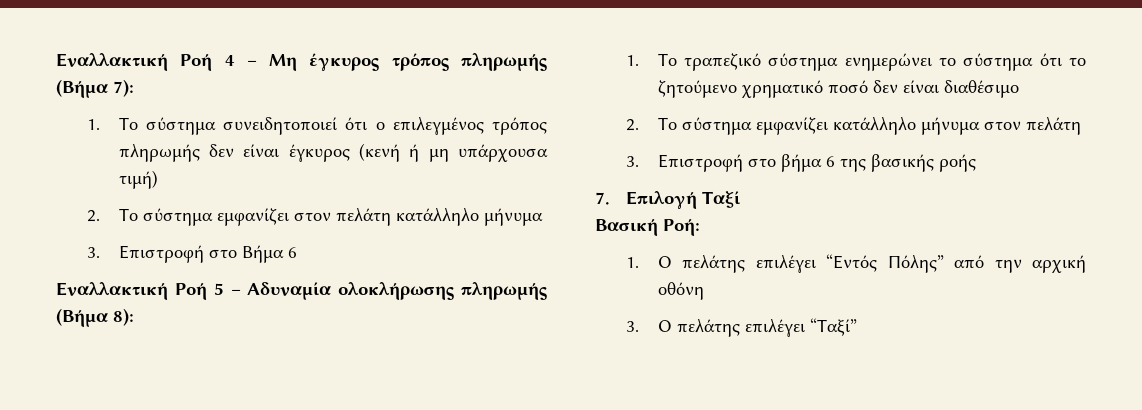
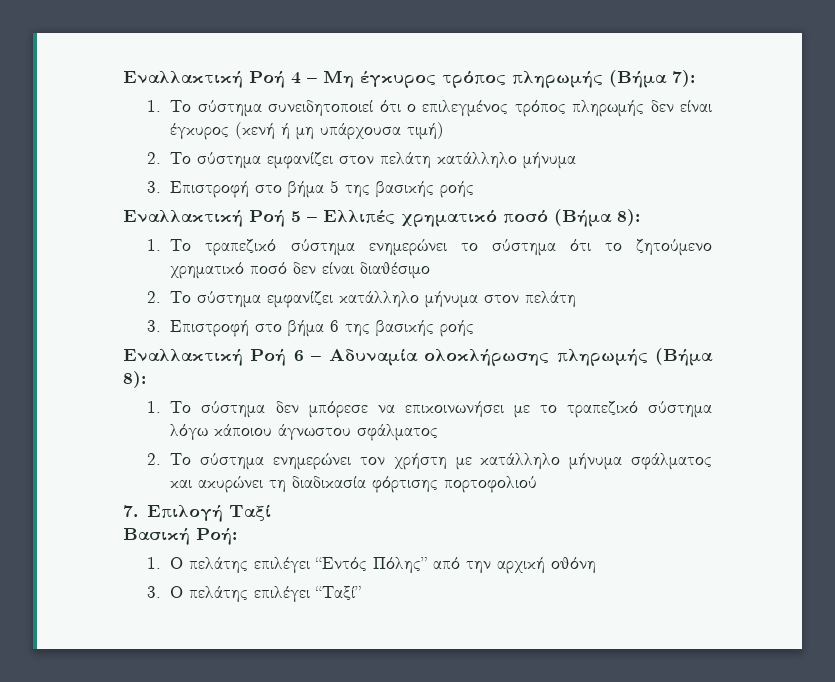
- 3. Επιστροφή στο Βήμα 6
+ 3. Επιστροφή στο βήμα 5 της βασικής ροής
- Εναλλακτική Ροή 5 – Αδυναμία ολοκλήρωσης πληρωμής (Βήμα 8):
+ Εναλλακτική Ροή 5 – Ελλιπές χρηματικό ποσό (Βήμα 8):
+ Εναλλακτική Ροή 6 – Αδυναμία ολοκλήρωσης πληρωμής (Βήμα 8):
+ 1. Το σύστημα δεν μπόρεσε να επικοινωνήσει με το τραπεζικό σύστημα λόγω κάποιου άγνωστου σφάλματος
+ 2. Το σύστημα ενημερώνει τον χρήστη με κατάλληλο μήνυμα σφάλματος και ακυρώνει τη διαδικασία φόρτισης πορτοφολιού

